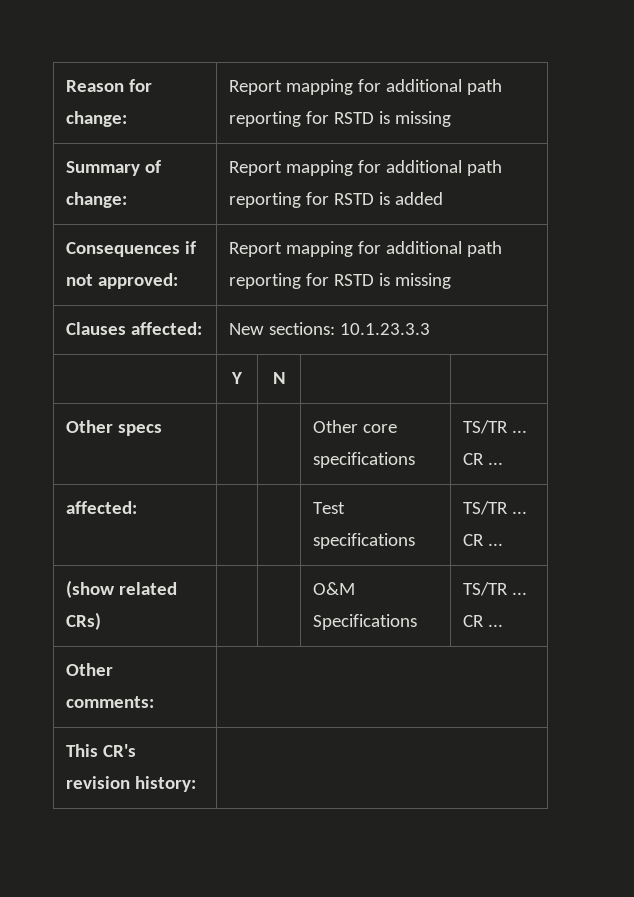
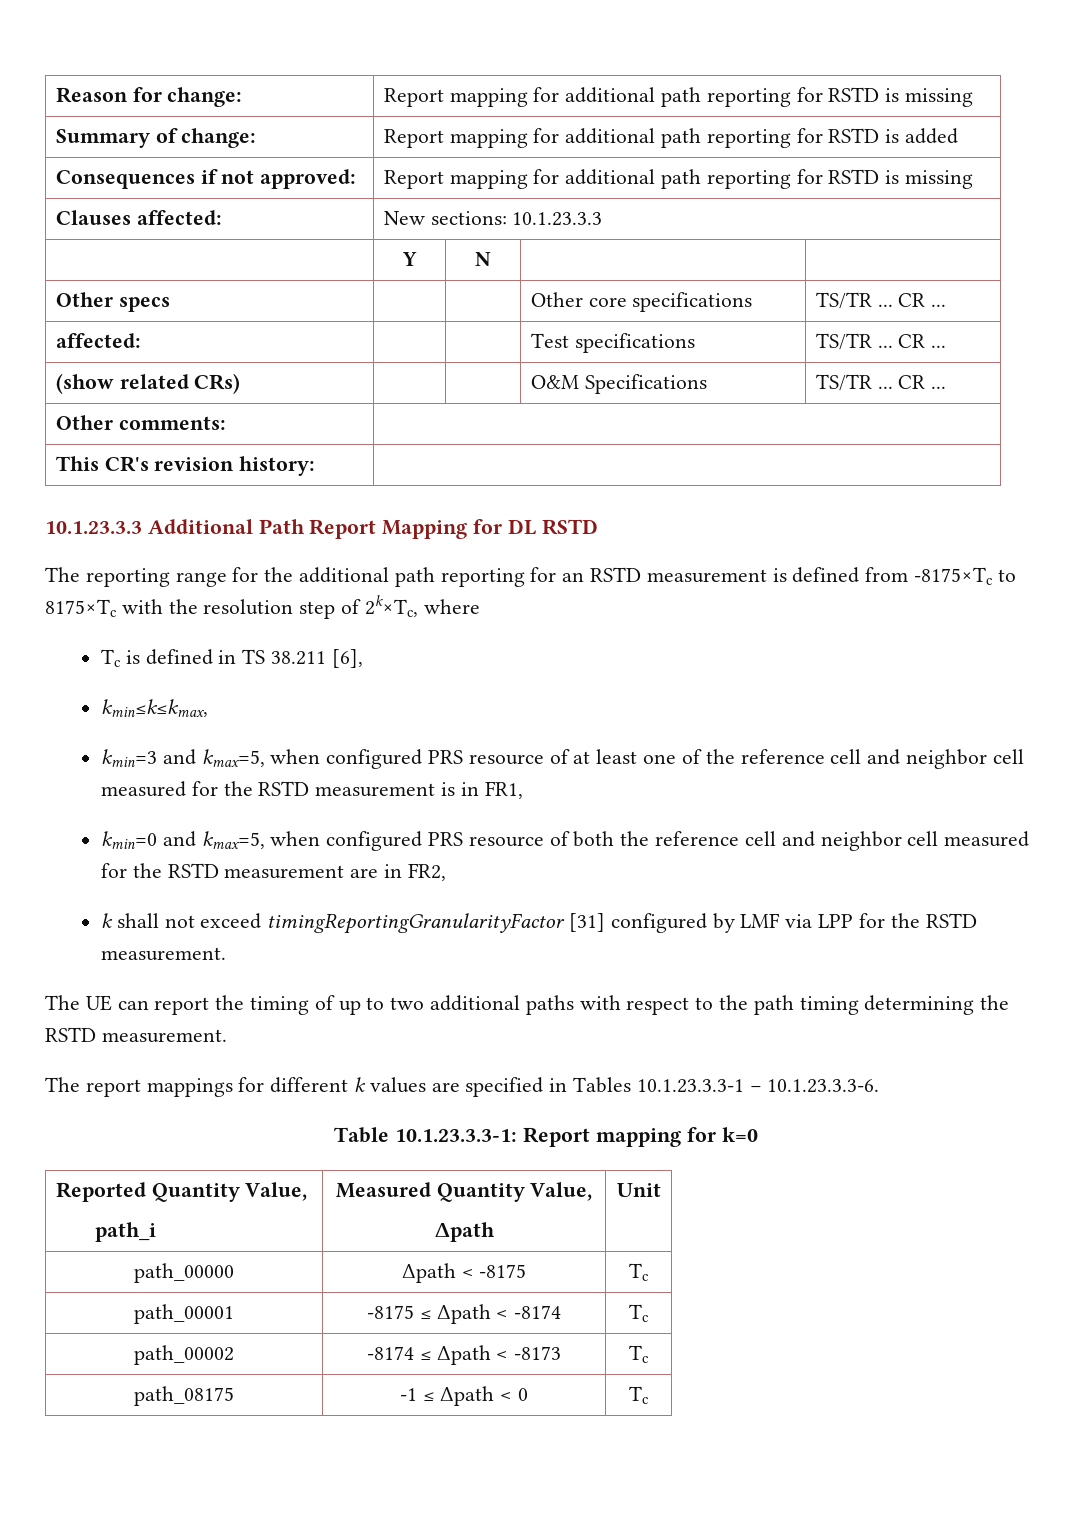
+ 10.1.23.3.3 Additional Path Report Mapping for DL RSTD
+ The reporting range for the additional path reporting for an RSTD measurement is defined from -8175×Tc to 8175×Tc with the resolution step of 2k×Tc, where
+ Tc is defined in TS 38.211 [6],
+ kmin≤k≤kmax,
+ kmin=3 and kmax=5, when configured PRS resource of at least one of the reference cell and neighbor cell measured for the RSTD measurement is in FR1,
+ kmin=0 and kmax=5, when configured PRS resource of both the reference cell and neighbor cell measured for the RSTD measurement are in FR2,
+ k shall not exceed timingReportingGranularityFactor [31] configured by LMF via LPP for the RSTD measurement.
+ The UE can report the timing of up to two additional paths with respect to the path timing determining the RSTD measurement.
+ The report mappings for different k values are specified in Tables 10.1.23.3.3-1 − 10.1.23.3.3-6.
+ Table 10.1.23.3.3-1: Report mapping for k=0
+ Reported Quantity Value,
+ path_i | Measured Quantity Value,
+ Δpath | Unit
+ path_00000 | Δpath < -8175 | Tc
+ path_00001 | -8175 ≤ Δpath < -8174 | Tc
+ path_00002 | -8174 ≤ Δpath < -8173 | Tc
+ path_08175 | -1 ≤ Δpath < 0 | Tc

